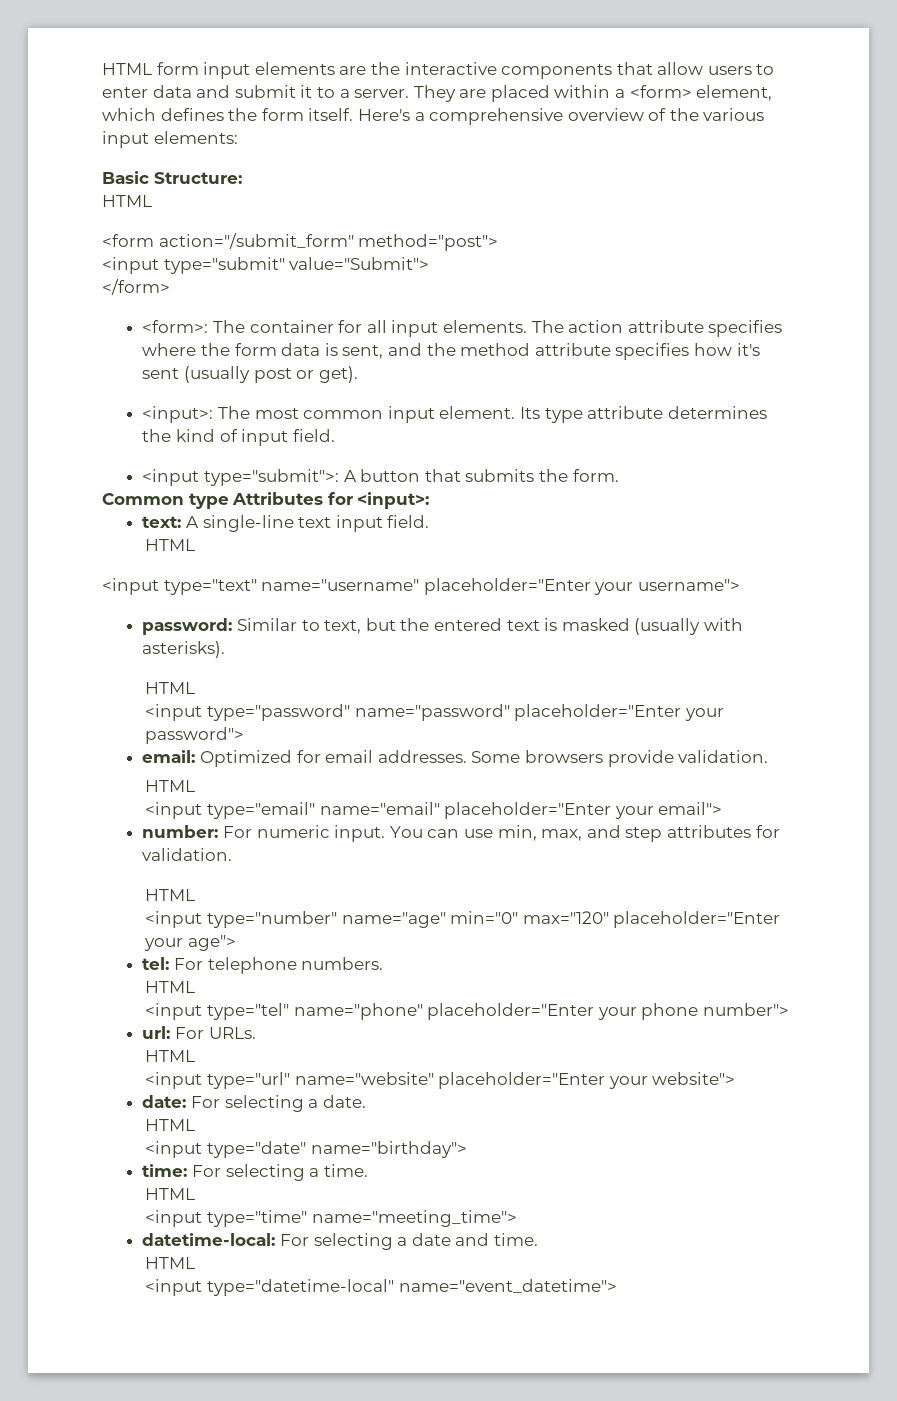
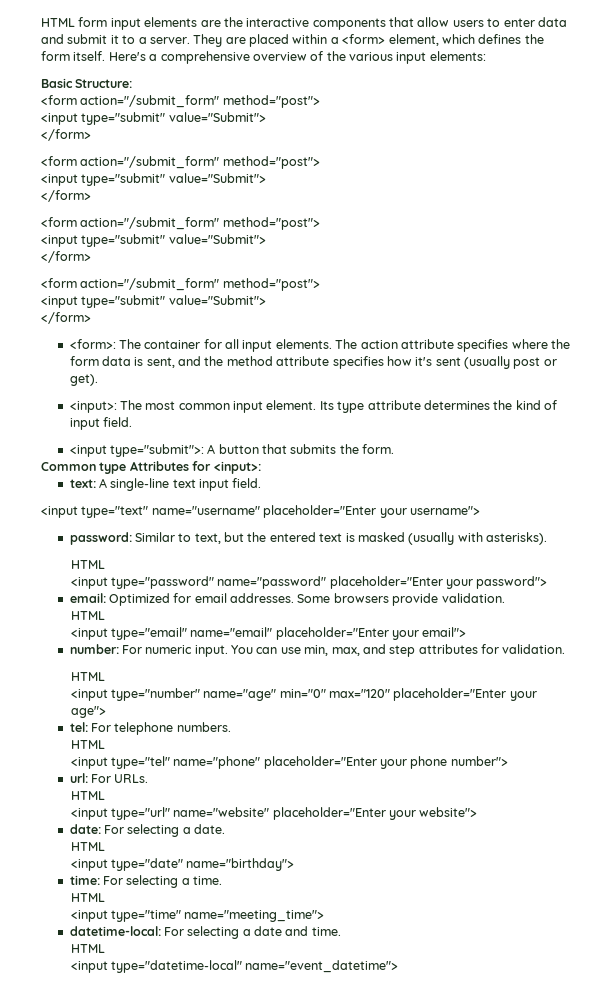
  Basic Structure:
- HTML
+ <form action="/submit_form" method="post">
+ <input type="submit" value="Submit">
+ </form>
+ <form action="/submit_form" method="post">
+ <input type="submit" value="Submit">
+ </form>
+ <form action="/submit_form" method="post">
+ <input type="submit" value="Submit">
+ </form>
  text: A single-line text input field.
- HTML

